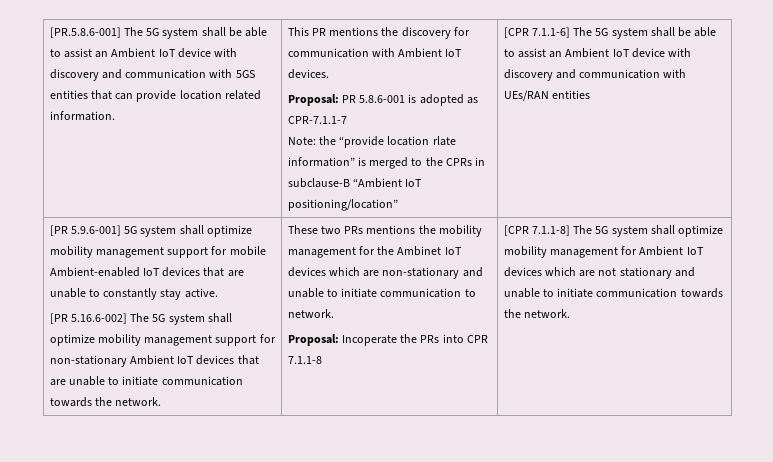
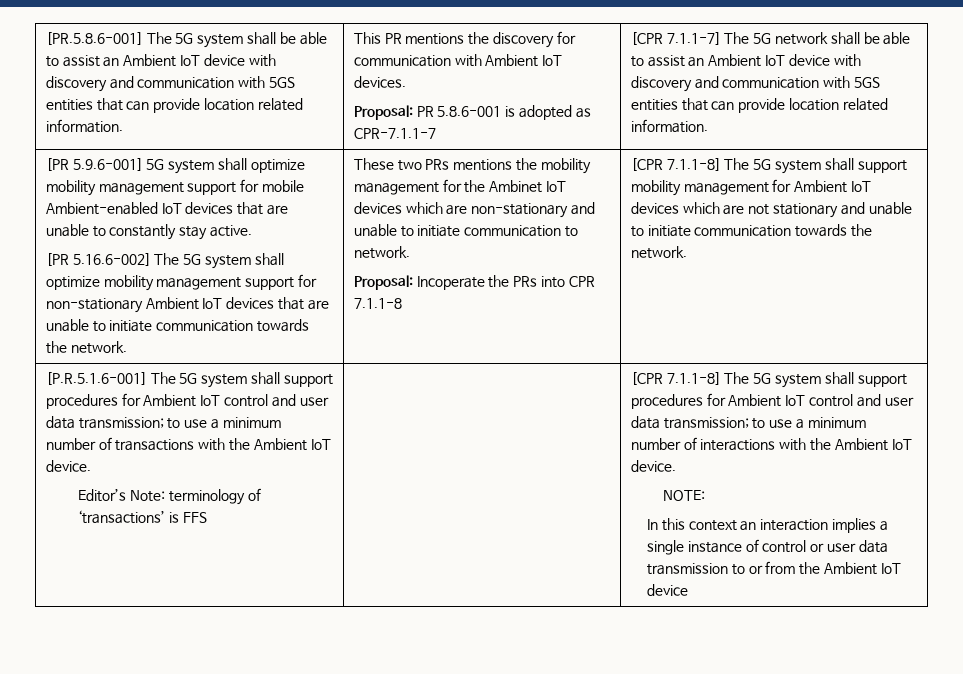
- Note: the “provide location rlate information” is merged to the CPRs in subclause-B “Ambient IoT positioning/location” | [CPR 7.1.1-6] The 5G system shall be able to assist an Ambient IoT device with discovery and communication with UEs/RAN entities
+ [CPR 7.1.1-7] The 5G network shall be able to assist an Ambient IoT device with discovery and communication with 5GS entities that can provide location related information.
- [CPR 7.1.1-8] The 5G system shall optimize mobility management for Ambient IoT devices which are not stationary and unable to initiate communication towards the network.
+ [CPR 7.1.1-8] The 5G system shall support mobility management for Ambient IoT devices which are not stationary and unable to initiate communication towards the network.
+ [P.R.5.1.6-001] The 5G system shall support procedures for Ambient IoT control and user data transmission; to use a minimum number of transactions with the Ambient IoT device.
+ Editor’s Note: terminology of ‘transactions’ is FFS | | [CPR 7.1.1-8] The 5G system shall support procedures for Ambient IoT control and user data transmission; to use a minimum number of interactions with the Ambient IoT device.
+ NOTE:
+ In this context an interaction implies a single instance of control or user data transmission to or from the Ambient IoT device

